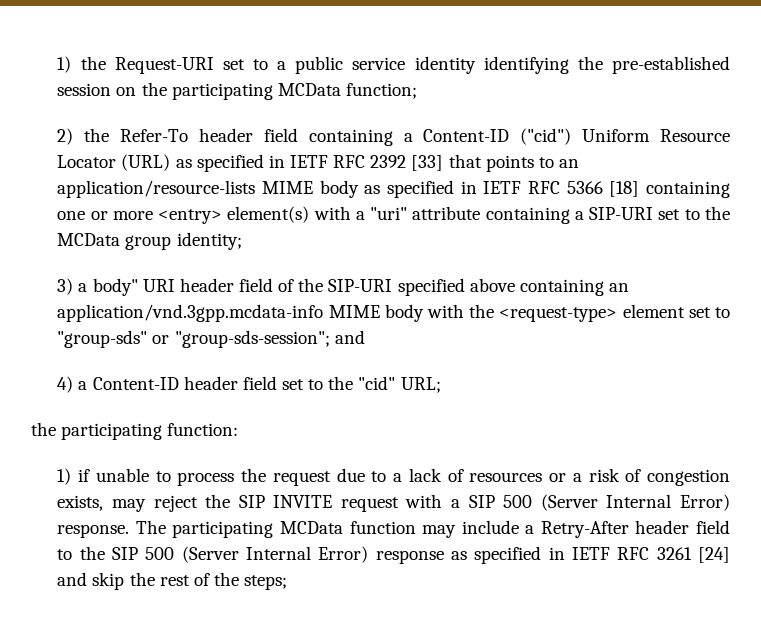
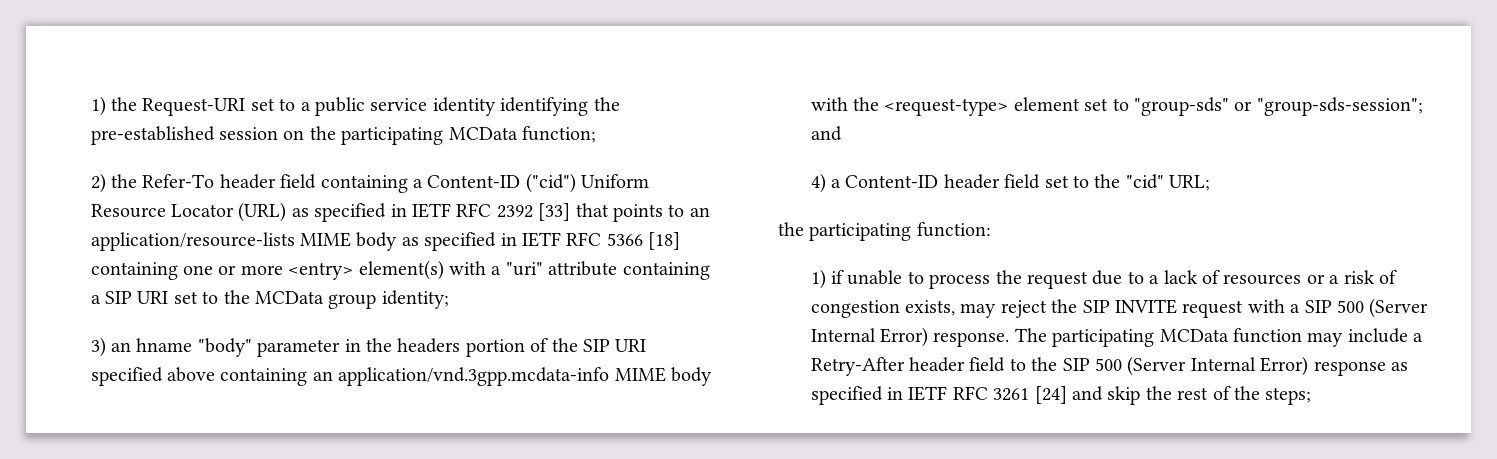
- 2) the Refer-To header field containing a Content-ID ("cid") Uniform Resource Locator (URL) as specified in IETF RFC 2392 [33] that points to an application/resource-lists MIME body as specified in IETF RFC 5366 [18] containing one or more <entry> element(s) with a "uri" attribute containing a SIP-URI set to the MCData group identity;
+ 2) the Refer-To header field containing a Content-ID ("cid") Uniform Resource Locator (URL) as specified in IETF RFC 2392 [33] that points to an application/resource-lists MIME body as specified in IETF RFC 5366 [18] containing one or more <entry> element(s) with a "uri" attribute containing a SIP URI set to the MCData group identity;
- 3) a body" URI header field of the SIP-URI specified above containing an application/vnd.3gpp.mcdata-info MIME body with the <request-type> element set to "group-sds" or "group-sds-session"; and
+ 3) an hname "body" parameter in the headers portion of the SIP URI specified above containing an application/vnd.3gpp.mcdata-info MIME body with the <request-type> element set to "group-sds" or "group-sds-session"; and

